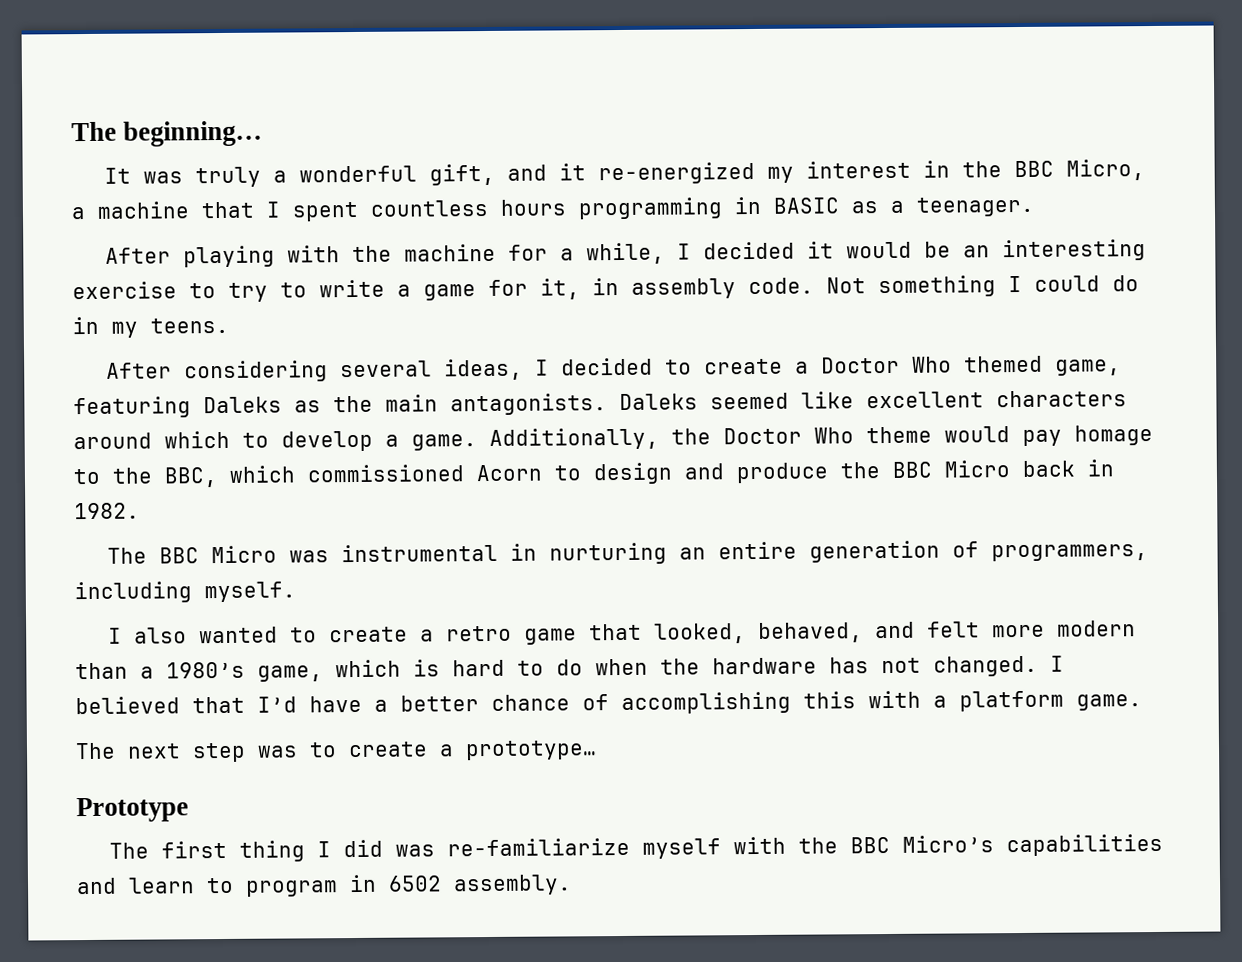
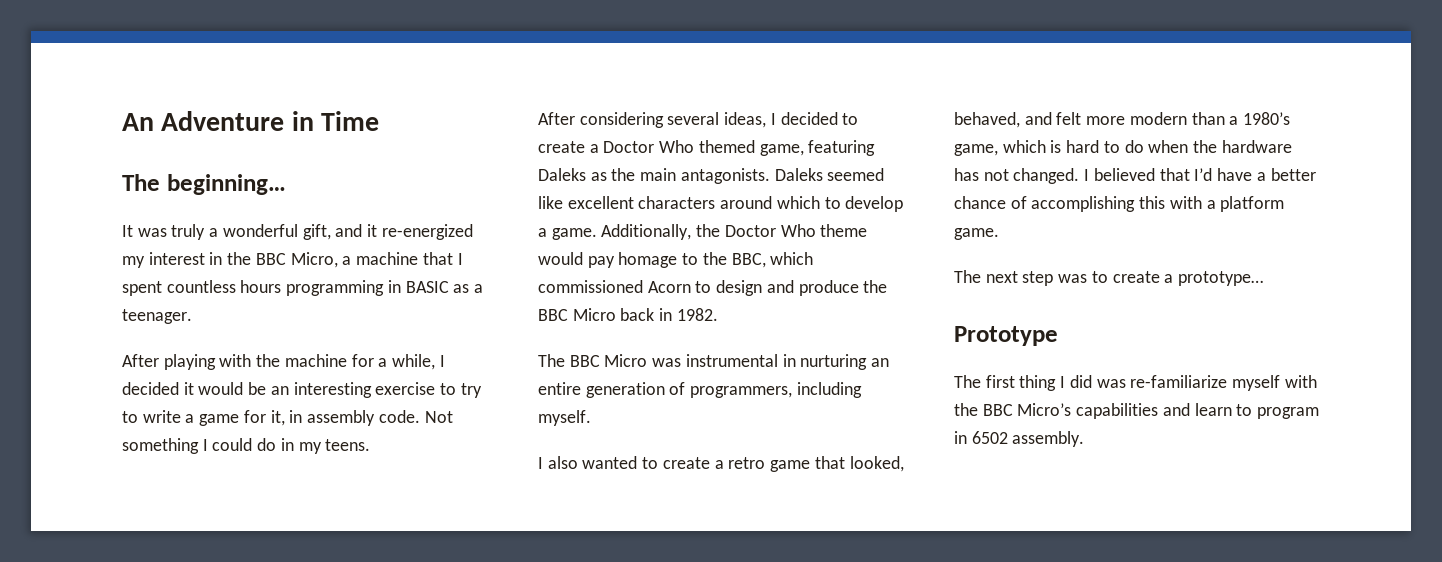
+ An Adventure in Time

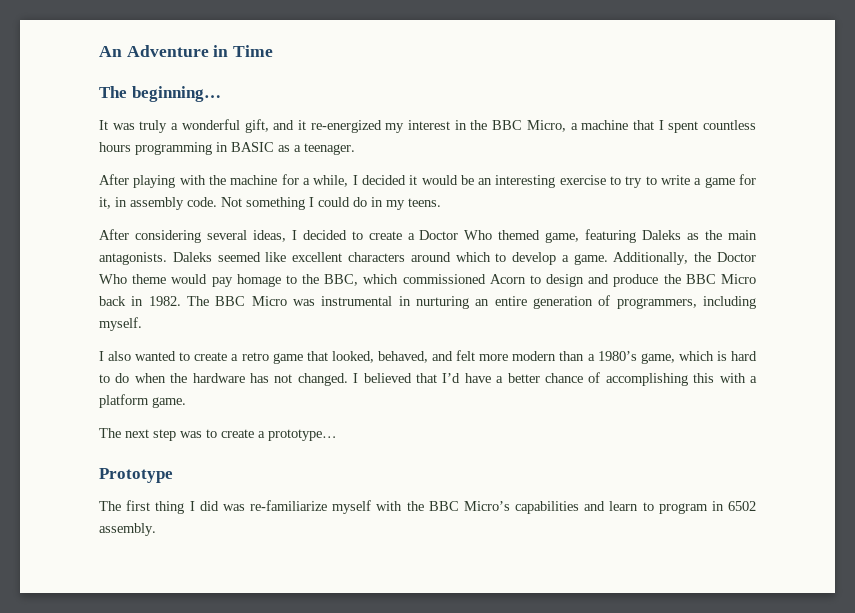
- Additionally, the Doctor Who theme would pay homage to the BBC, which commissioned Acorn to design and produce the BBC Micro back in 1982.
- The BBC Micro was instrumental in nurturing an entire generation of programmers, including myself.
+ Additionally, the Doctor Who theme would pay homage to the BBC, which commissioned Acorn to design and produce the BBC Micro back in 1982. The BBC Micro was instrumental in nurturing an entire generation of programmers, including myself.

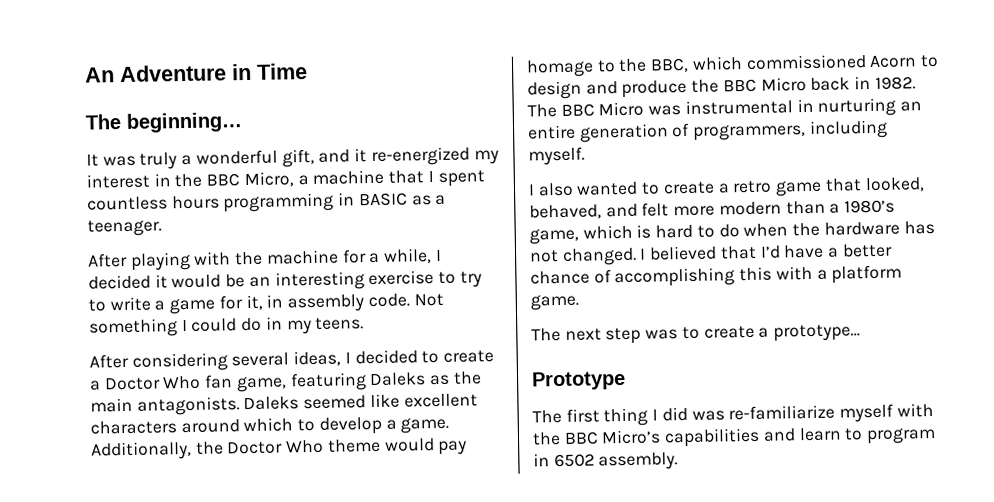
- After considering several ideas, I decided to create a Doctor Who themed game, featuring Daleks as the main antagonists.
+ After considering several ideas, I decided to create a Doctor Who fan game, featuring Daleks as the main antagonists.

